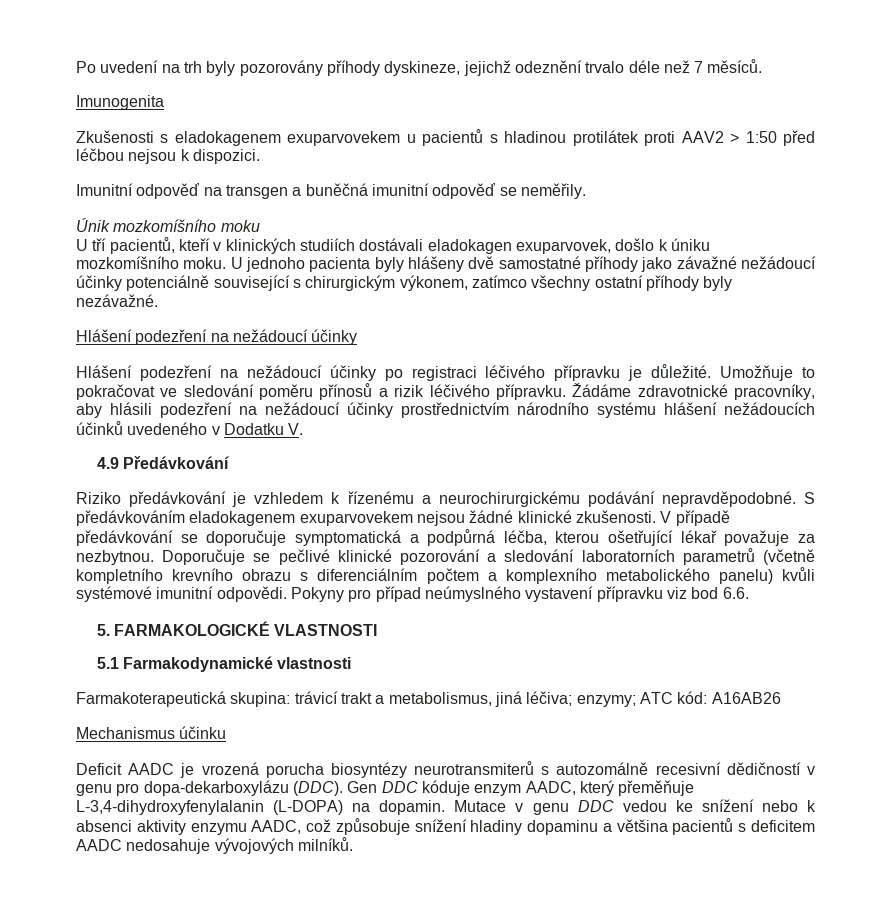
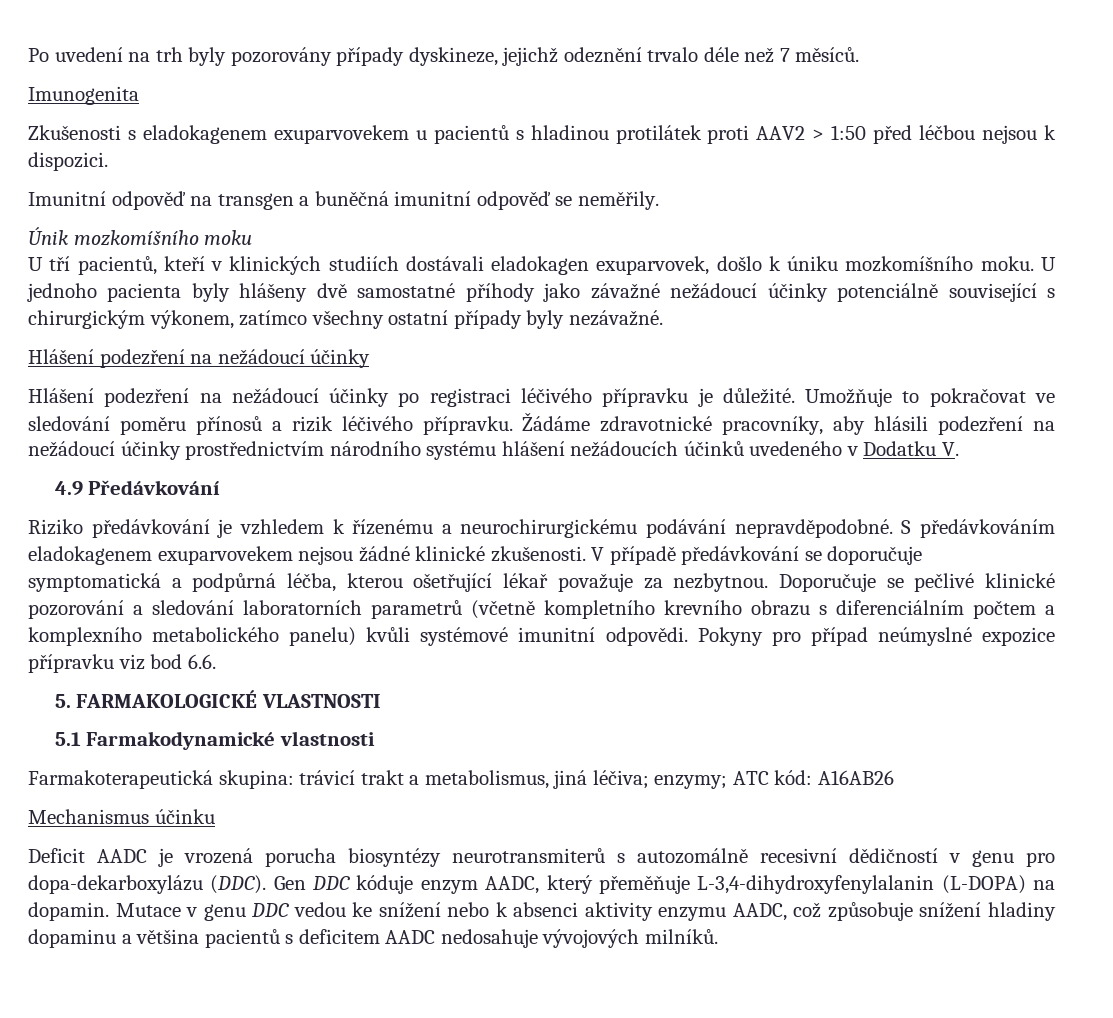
- Po uvedení na trh byly pozorovány příhody dyskineze, jejichž odeznění trvalo déle než 7 měsíců.
+ Po uvedení na trh byly pozorovány případy dyskineze, jejichž odeznění trvalo déle než 7 měsíců.
- U jednoho pacienta byly hlášeny dvě samostatné příhody jako závažné nežádoucí účinky potenciálně související s chirurgickým výkonem, zatímco všechny ostatní příhody byly nezávažné.
+ U jednoho pacienta byly hlášeny dvě samostatné příhody jako závažné nežádoucí účinky potenciálně související s chirurgickým výkonem, zatímco všechny ostatní případy byly nezávažné.
- Pokyny pro případ neúmyslného vystavení přípravku viz bod 6.6.
+ Pokyny pro případ neúmyslné expozice přípravku viz bod 6.6.

